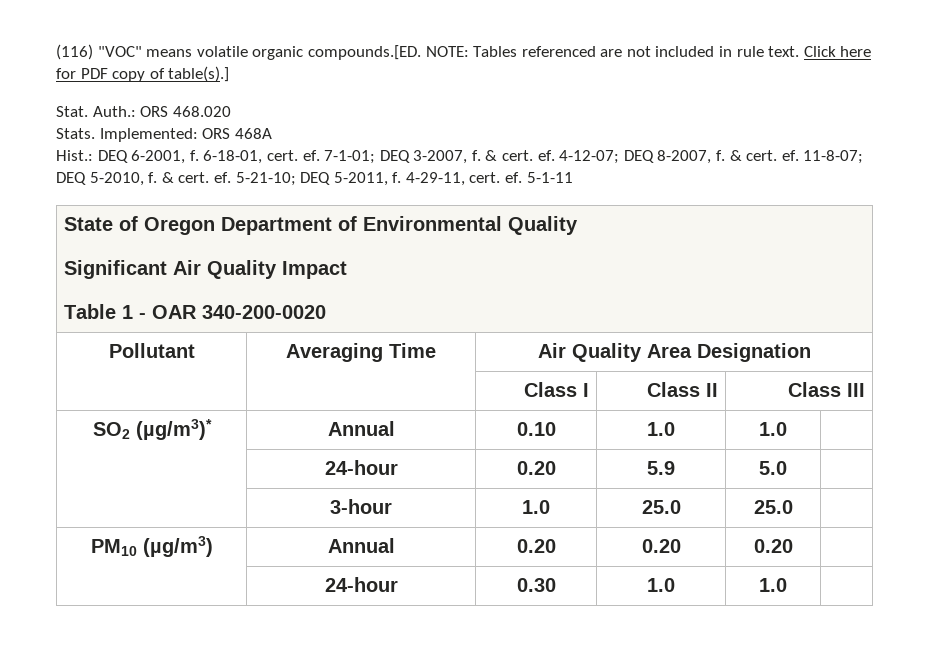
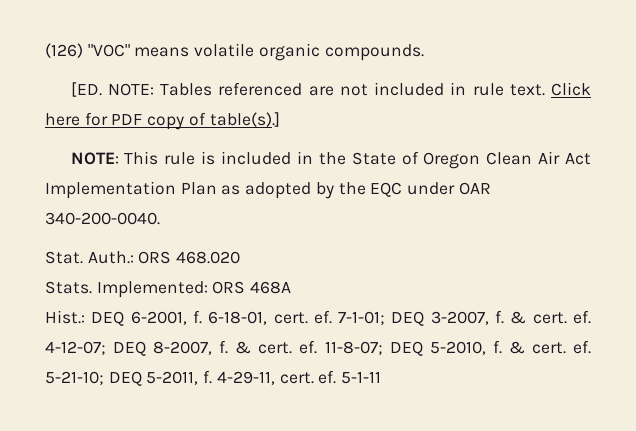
- (116) "VOC" means volatile organic compounds.[ED. NOTE: Tables referenced are not included in rule text.
+ (126) "VOC" means volatile organic compounds.
+ [ED. NOTE: Tables referenced are not included in rule text.
+ NOTE: This rule is included in the State of Oregon Clean Air Act Implementation Plan as adopted by the EQC under OAR 340-200-0040.
- State of Oregon Department of Environmental Quality
- Significant Air Quality Impact
- Table 1 - OAR 340-200-0020
- Pollutant | Averaging Time | Air Quality Area Designation
- | | Class I | Class II | Class III
- SO2 (µg/m3)* | Annual | 0.10 | 1.0 | 1.0 |
- | 24-hour | 0.20 | 5.9 | 5.0 |
- | 3-hour | 1.0 | 25.0 | 25.0 |
- PM10 (µg/m3) | Annual | 0.20 | 0.20 | 0.20 |
- | 24-hour | 0.30 | 1.0 | 1.0 |

